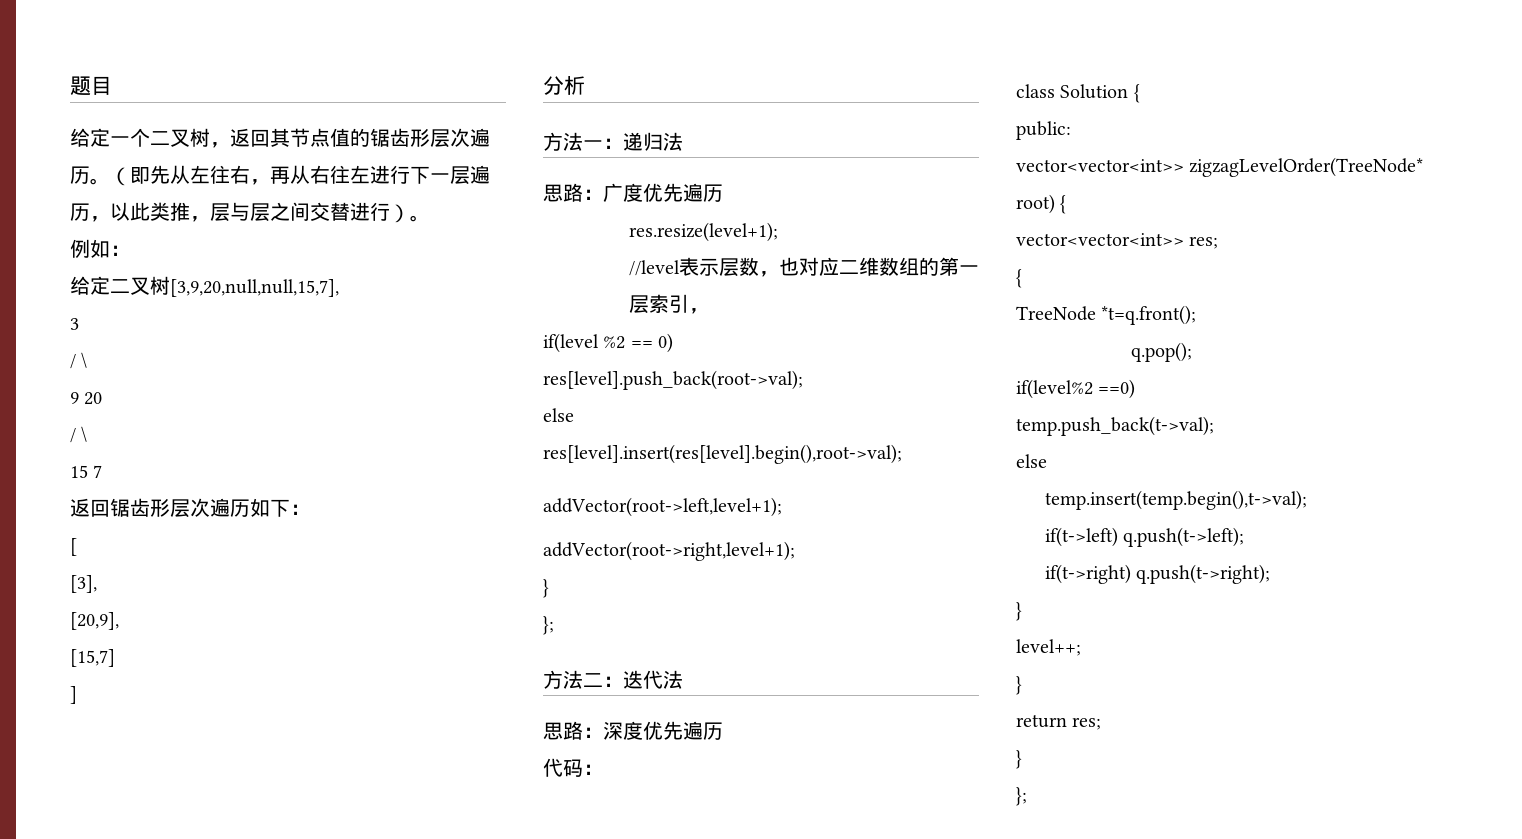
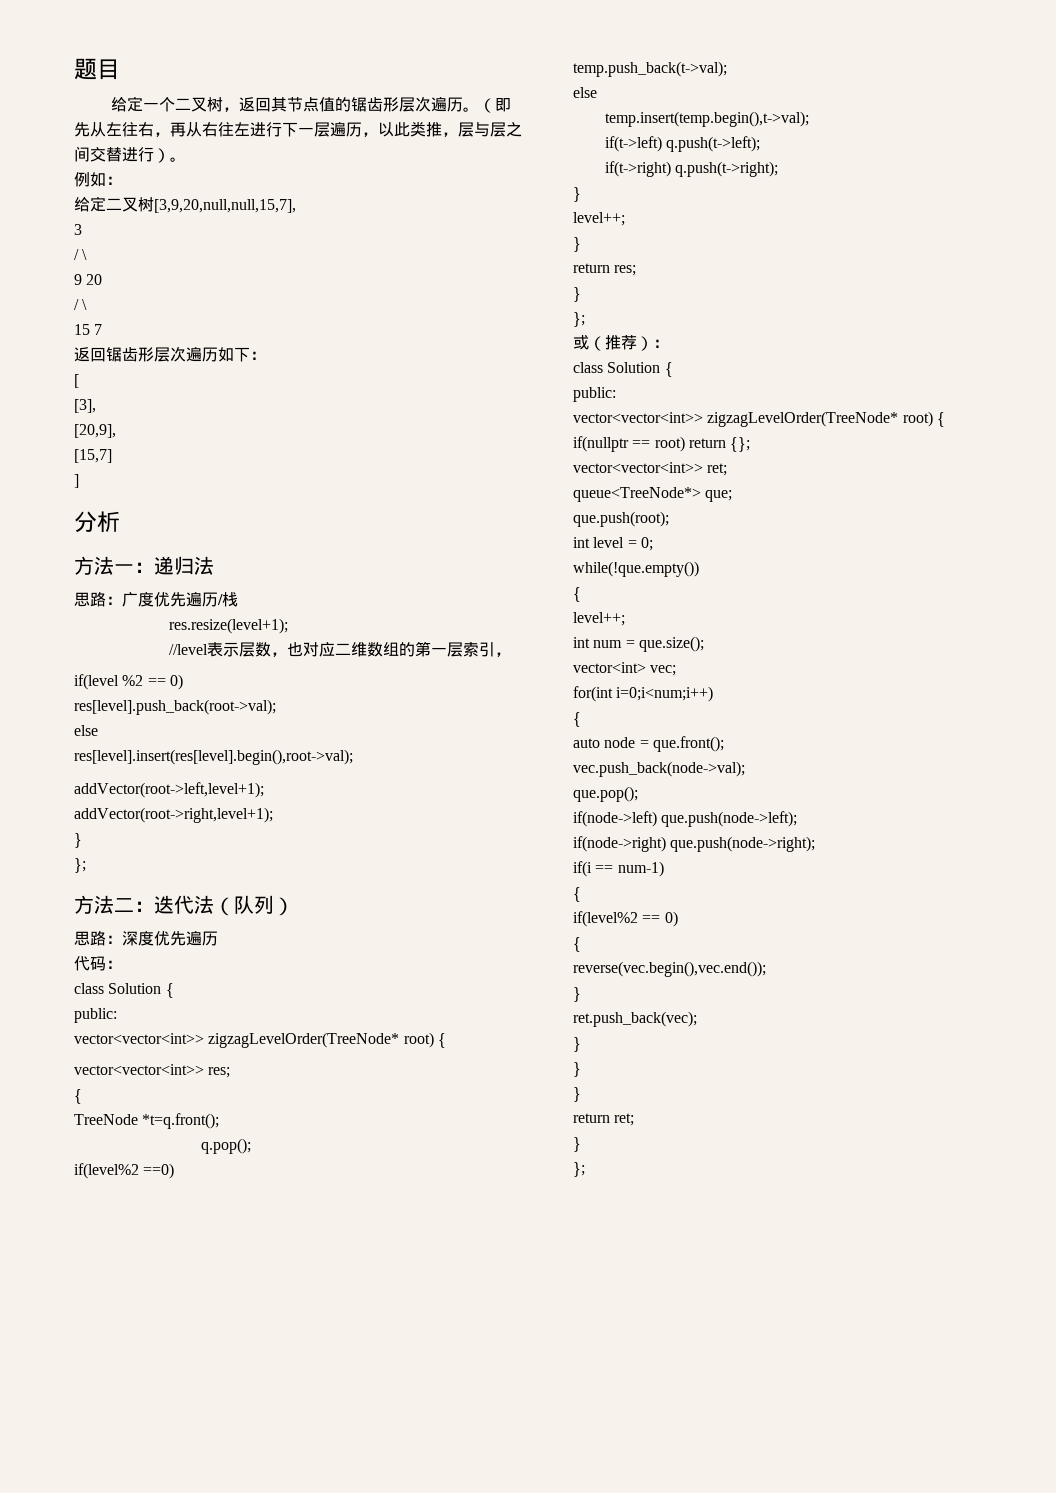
- 思路：广度优先遍历
+ 思路：广度优先遍历/栈
- 方法二：迭代法
+ 方法二：迭代法（队列）
+ 或（推荐）：
+ class Solution {
+ public:
+ vector<vector<int>> zigzagLevelOrder(TreeNode* root) {
+ if(nullptr == root) return {};
+ vector<vector<int>> ret;
+ queue<TreeNode*> que;
+ que.push(root);
+ int level = 0;
+ while(!que.empty())
+ {
+ level++;
+ int num = que.size();
+ vector<int> vec;
+ for(int i=0;i<num;i++)
+ {
+ auto node = que.front();
+ vec.push_back(node->val);
+ que.pop();
+ if(node->left) que.push(node->left);
+ if(node->right) que.push(node->right);
+ if(i == num-1)
+ {
+ if(level%2 == 0)
+ {
+ reverse(vec.begin(),vec.end());
+ }
+ ret.push_back(vec);
+ }
+ }
+ }
+ return ret;
+ }
+ };

